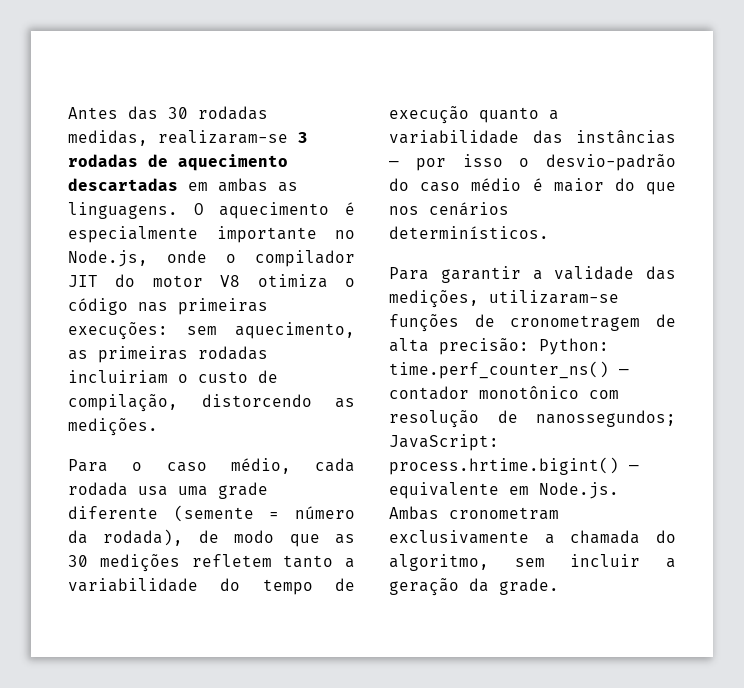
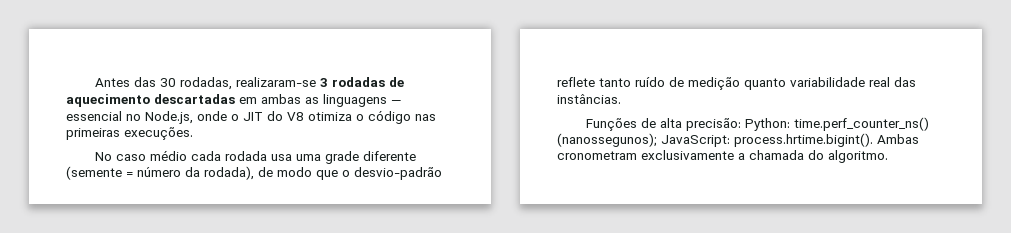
- Antes das 30 rodadas medidas, realizaram-se 3 rodadas de aquecimento descartadas em ambas as linguagens. O aquecimento é especialmente importante no Node.js, onde o compilador JIT do motor V8 otimiza o código nas primeiras execuções: sem aquecimento, as primeiras rodadas incluiriam o custo de compilação, distorcendo as medições.
- Para o caso médio, cada rodada usa uma grade diferente (semente = número da rodada), de modo que as 30 medições refletem tanto a variabilidade do tempo de execução quanto a variabilidade das instâncias — por isso o desvio-padrão do caso médio é maior do que nos cenários determinísticos.
- Para garantir a validade das medições, utilizaram-se funções de cronometragem de alta precisão: Python: time.perf_counter_ns() — contador monotônico com resolução de nanossegundos; JavaScript: process.hrtime.bigint() — equivalente em Node.js. Ambas cronometram exclusivamente a chamada do algoritmo, sem incluir a geração da grade.
+ Antes das 30 rodadas, realizaram-se 3 rodadas de aquecimento descartadas em ambas as linguagens — essencial no Node.js, onde o JIT do V8 otimiza o código nas primeiras execuções.
+ No caso médio cada rodada usa uma grade diferente (semente = número da rodada), de modo que o desvio-padrão reflete tanto ruído de medição quanto variabilidade real das instâncias.
+ Funções de alta precisão: Python: time.perf_counter_ns() (nanossegunos); JavaScript: process.hrtime.bigint(). Ambas cronometram exclusivamente a chamada do algoritmo.

